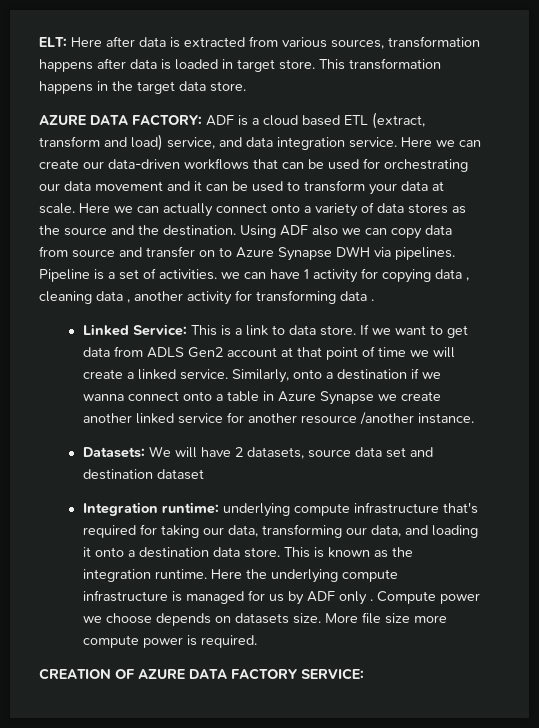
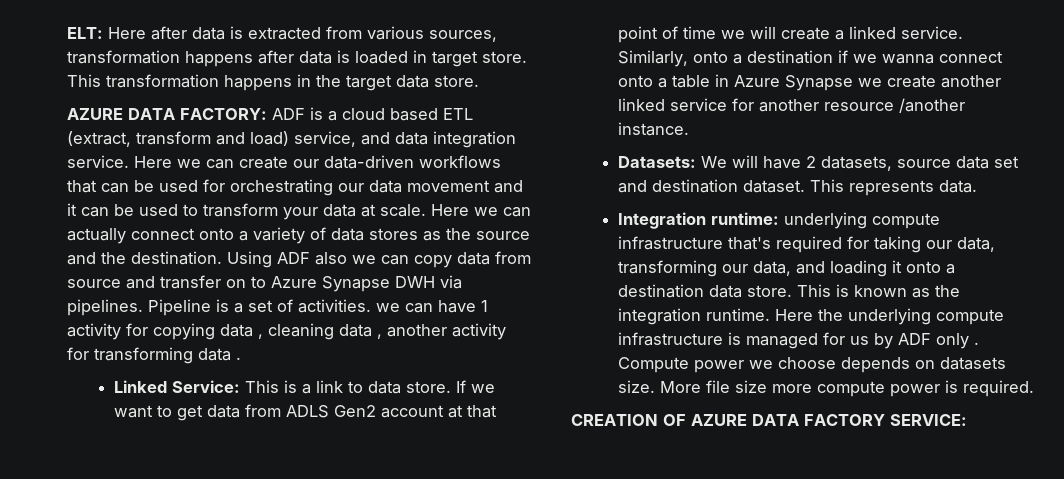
- Datasets: We will have 2 datasets, source data set and destination dataset
+ Datasets: We will have 2 datasets, source data set and destination dataset. This represents data.

